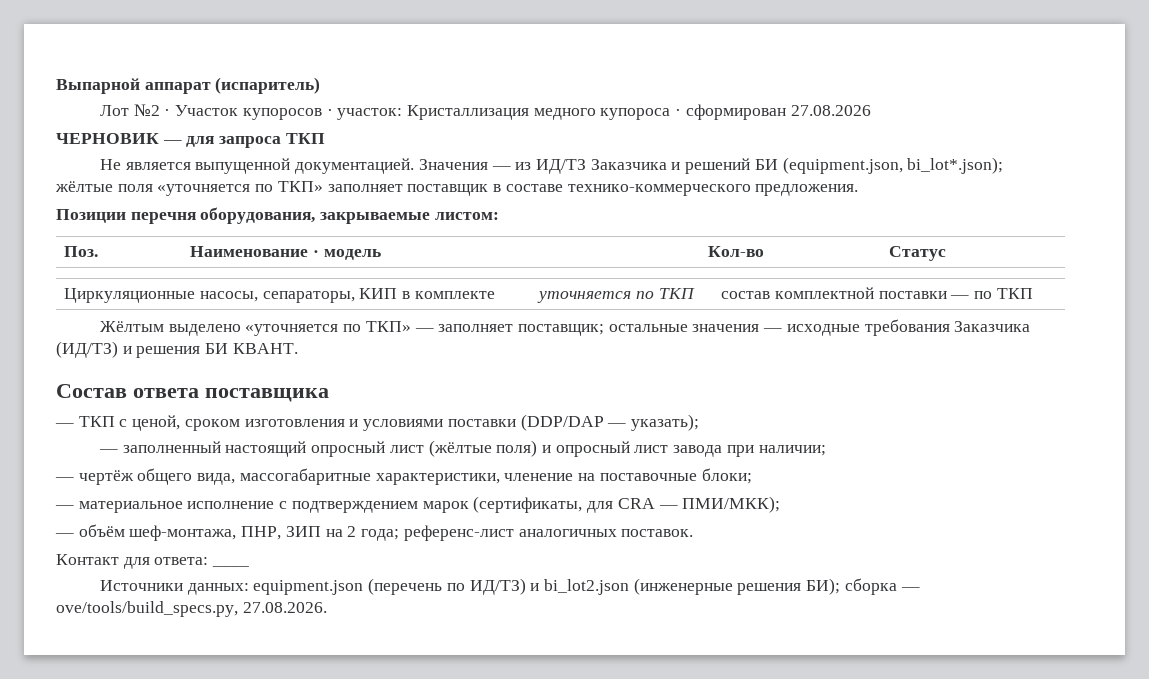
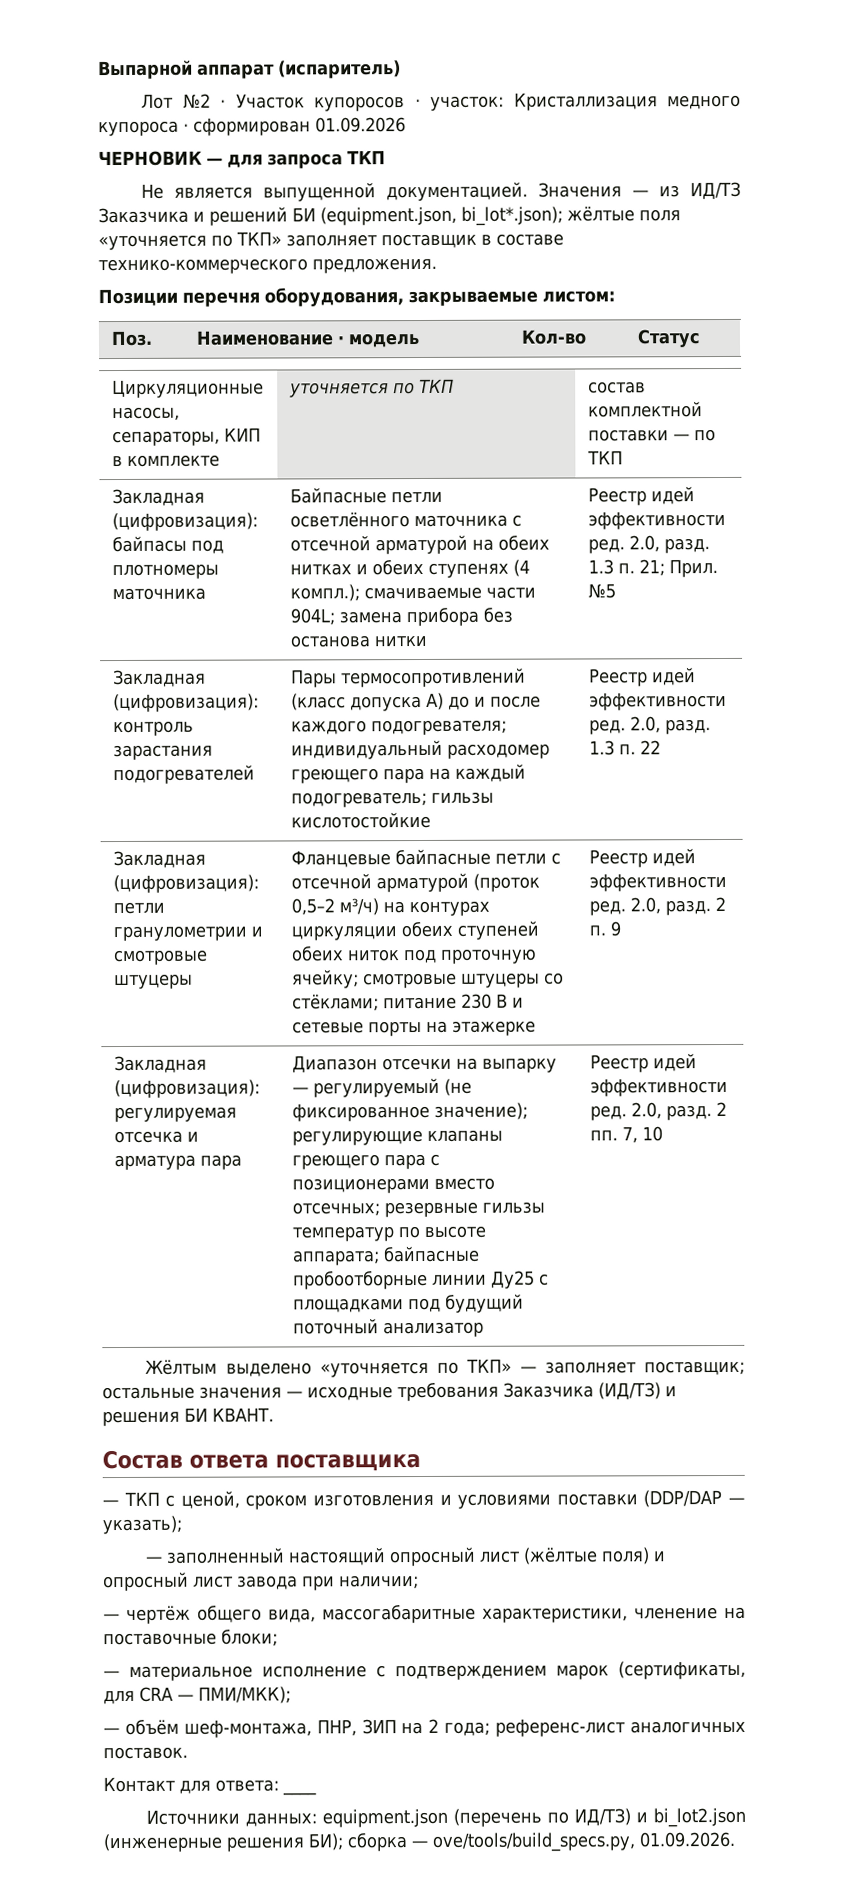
- Лот №2 · Участок купоросов · участок: Кристаллизация медного купороса · сформирован 27.08.2026
+ Лот №2 · Участок купоросов · участок: Кристаллизация медного купороса · сформирован 01.09.2026
+ Закладная (цифровизация): байпасы под плотномеры маточника | Байпасные петли осветлённого маточника с отсечной арматурой на обеих нитках и обеих ступенях (4 компл.); смачиваемые части 904L; замена прибора без останова нитки | Реестр идей эффективности ред. 2.0, разд. 1.3 п. 21; Прил. №5
+ Закладная (цифровизация): контроль зарастания подогревателей | Пары термосопротивлений (класс допуска А) до и после каждого подогревателя; индивидуальный расходомер греющего пара на каждый подогреватель; гильзы кислотостойкие | Реестр идей эффективности ред. 2.0, разд. 1.3 п. 22
+ Закладная (цифровизация): петли гранулометрии и смотровые штуцеры | Фланцевые байпасные петли с отсечной арматурой (проток 0,5–2 м³/ч) на контурах циркуляции обеих ступеней обеих ниток под проточную ячейку; смотровые штуцеры со стёклами; питание 230 В и сетевые порты на этажерке | Реестр идей эффективности ред. 2.0, разд. 2 п. 9
+ Закладная (цифровизация): регулируемая отсечка и арматура пара | Диапазон отсечки на выпарку — регулируемый (не фиксированное значение); регулирующие клапаны греющего пара с позиционерами вместо отсечных; резервные гильзы температур по высоте аппарата; байпасные пробоотборные линии Ду25 с площадками под будущий поточный анализатор | Реестр идей эффективности ред. 2.0, разд. 2 пп. 7, 10
- Источники данных: equipment.json (перечень по ИД/ТЗ) и bi_lot2.json (инженерные решения БИ); сборка — ove/tools/build_specs.py, 27.08.2026.
+ Источники данных: equipment.json (перечень по ИД/ТЗ) и bi_lot2.json (инженерные решения БИ); сборка — ove/tools/build_specs.py, 01.09.2026.

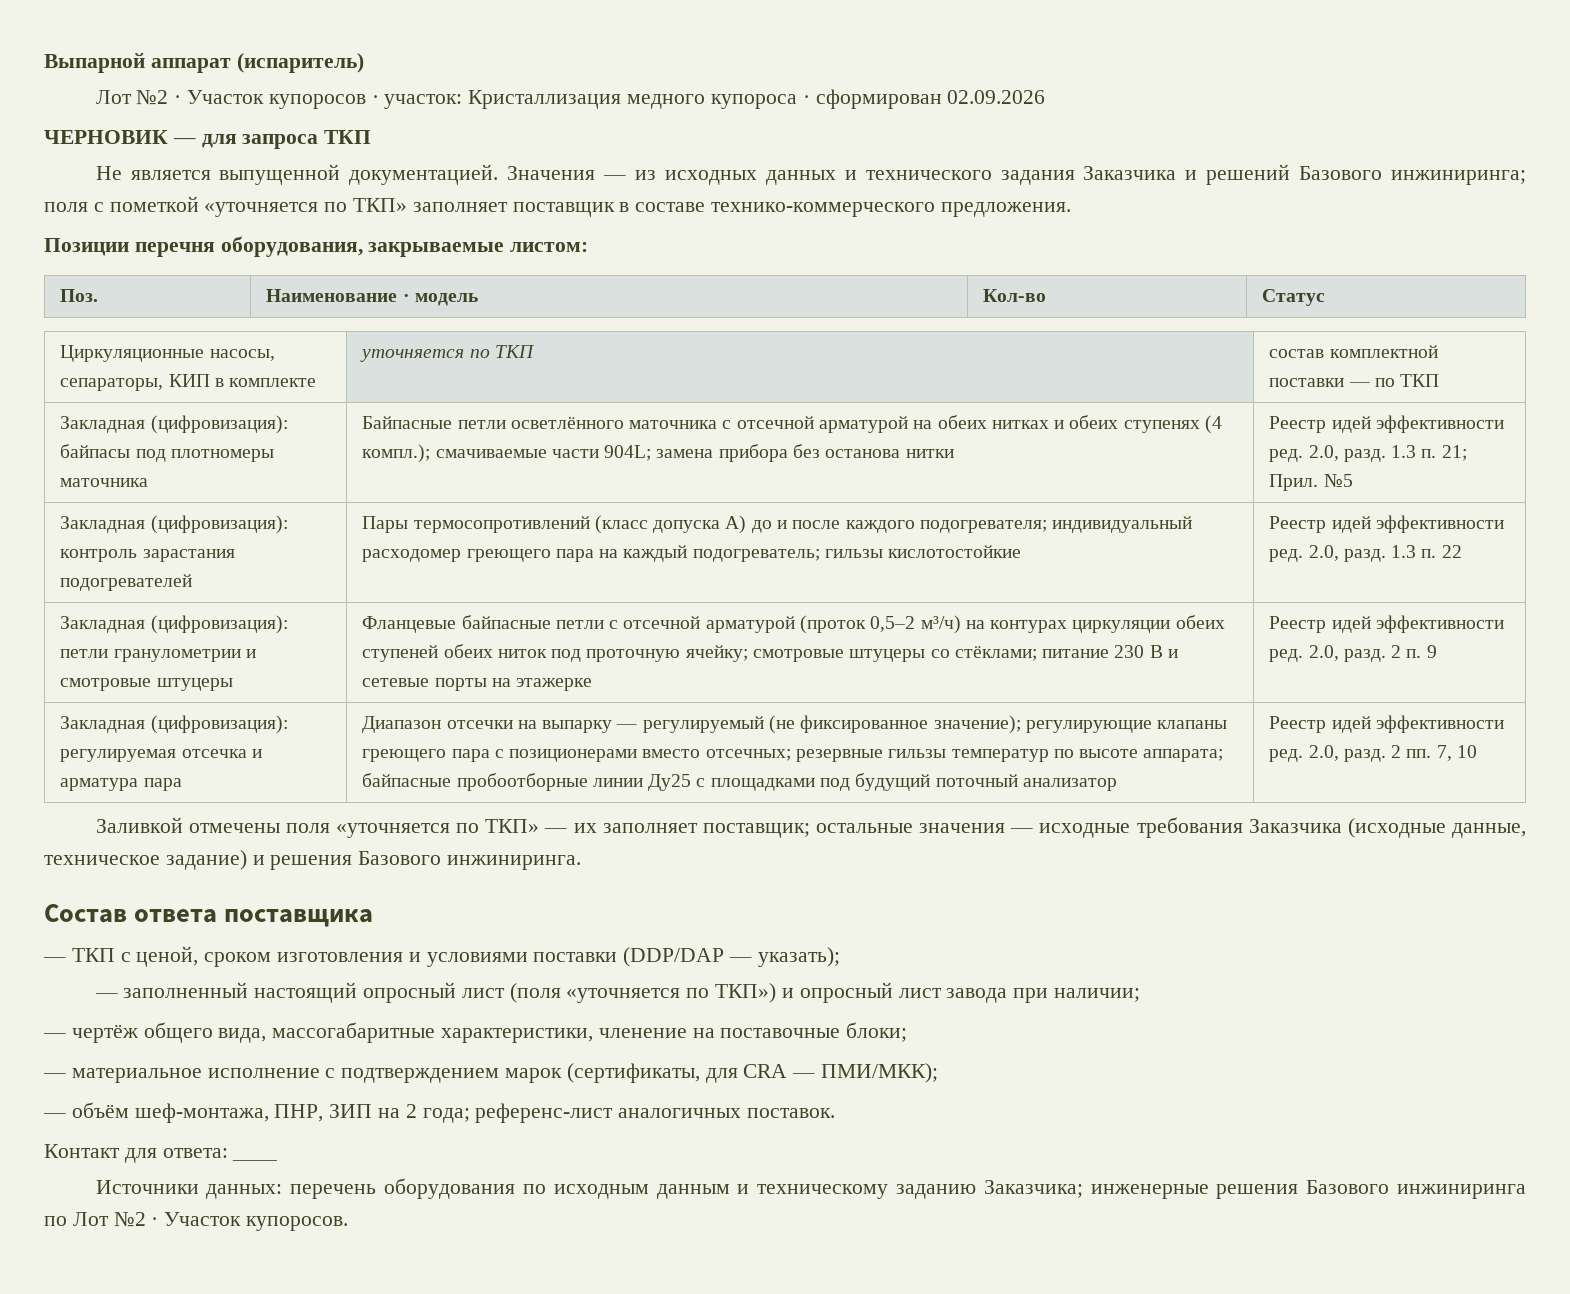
- Лот №2 · Участок купоросов · участок: Кристаллизация медного купороса · сформирован 01.09.2026
+ Лот №2 · Участок купоросов · участок: Кристаллизация медного купороса · сформирован 02.09.2026
- Значения — из ИД/ТЗ Заказчика и решений БИ (equipment.json, bi_lot*.json); жёлтые поля «уточняется по ТКП» заполняет поставщик в составе технико-коммерческого предложения.
+ Значения — из исходных данных и технического задания Заказчика и решений Базового инжиниринга; поля с пометкой «уточняется по ТКП» заполняет поставщик в составе технико-коммерческого предложения.
- Жёлтым выделено «уточняется по ТКП» — заполняет поставщик; остальные значения — исходные требования Заказчика (ИД/ТЗ) и решения БИ КВАНТ.
+ Заливкой отмечены поля «уточняется по ТКП» — их заполняет поставщик; остальные значения — исходные требования Заказчика (исходные данные, техническое задание) и решения Базового инжиниринга.
- — заполненный настоящий опросный лист (жёлтые поля) и опросный лист завода при наличии;
+ — заполненный настоящий опросный лист (поля «уточняется по ТКП») и опросный лист завода при наличии;
- Источники данных: equipment.json (перечень по ИД/ТЗ) и bi_lot2.json (инженерные решения БИ); сборка — ove/tools/build_specs.py, 01.09.2026.
+ Источники данных: перечень оборудования по исходным данным и техническому заданию Заказчика; инженерные решения Базового инжиниринга по Лот №2 · Участок купоросов.

